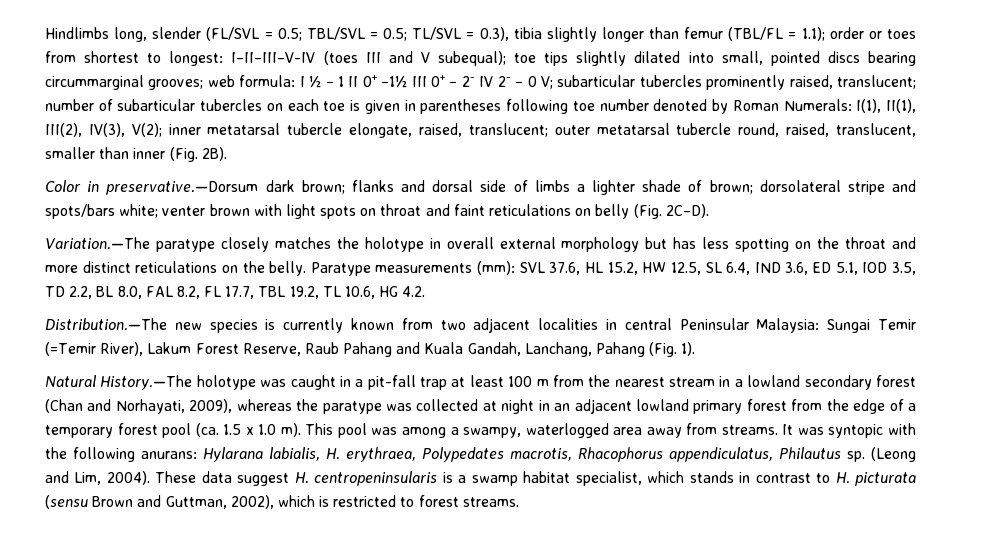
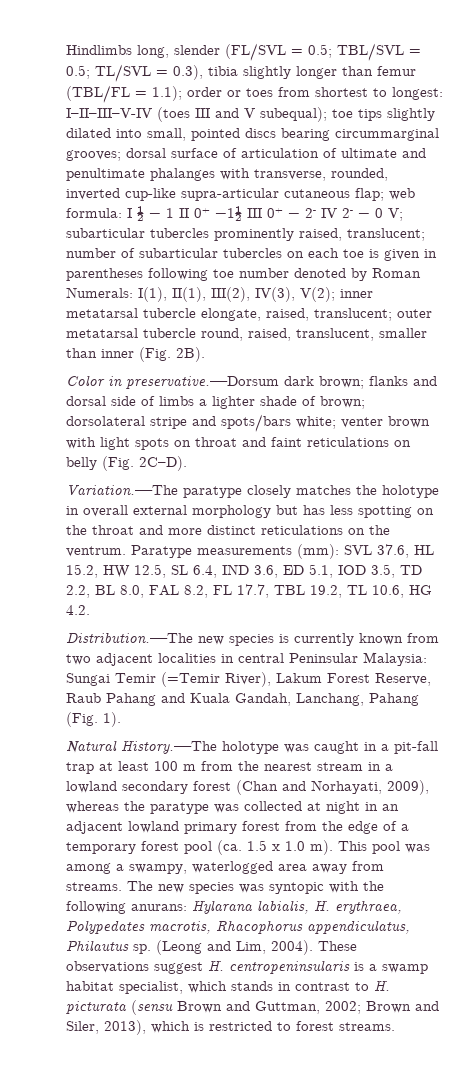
+ dorsal surface of articulation of ultimate and penultimate phalanges with transverse, rounded, inverted cup-like supra-articular cutaneous flap;
- Variation.—The paratype closely matches the holotype in overall external morphology but has less spotting on the throat and more distinct reticulations on the belly.
+ Variation.—The paratype closely matches the holotype in overall external morphology but has less spotting on the throat and more distinct reticulations on the ventrum.
- It was syntopic with the following anurans: Hylarana labialis, H. erythraea, Polypedates macrotis, Rhacophorus appendiculatus, Philautus sp.
+ The new species was syntopic with the following anurans: Hylarana labialis, H. erythraea, Polypedates macrotis, Rhacophorus appendiculatus, Philautus sp.
- These data suggest H. centropeninsularis is a swamp habitat specialist, which stands in contrast to H. picturata (sensu Brown and Guttman, 2002), which is restricted to forest streams.
+ These observations suggest H. centropeninsularis is a swamp habitat specialist, which stands in contrast to H. picturata (sensu Brown and Guttman, 2002; Brown and Siler, 2013), which is restricted to forest streams.

